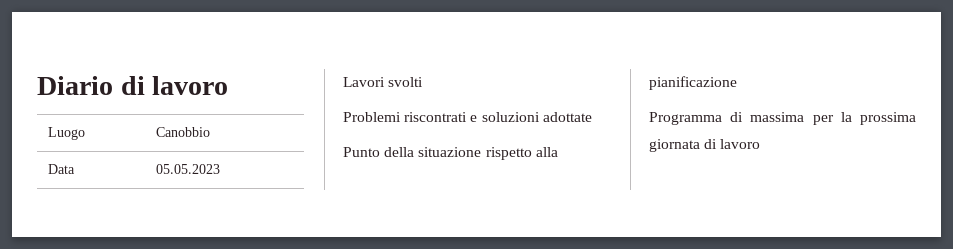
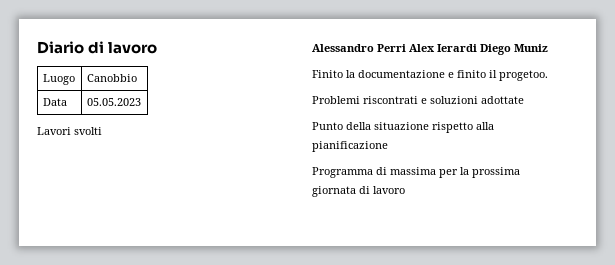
+ Alessandro Perri Alex Ierardi Diego Muniz
+ Finito la documentazione e finito il progetoo.

